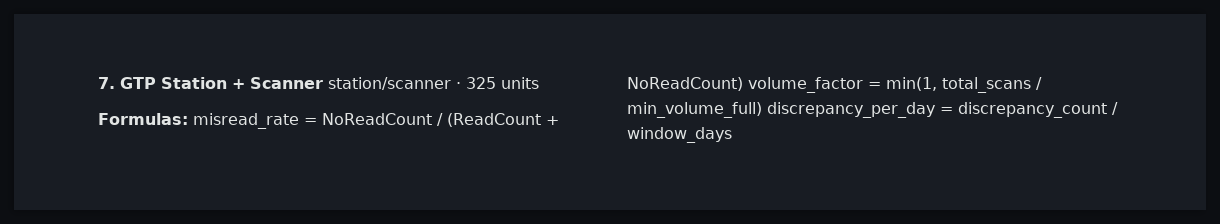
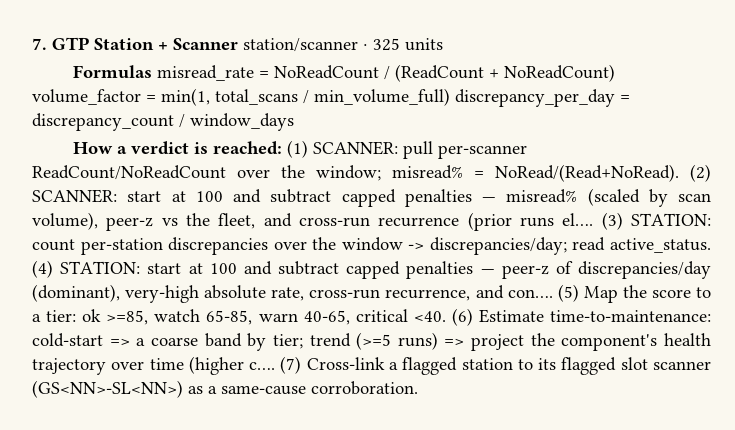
- Formulas: misread_rate = NoReadCount / (ReadCount + NoReadCount) volume_factor = min(1, total_scans / min_volume_full) discrepancy_per_day = discrepancy_count / window_days
+ Formulas misread_rate = NoReadCount / (ReadCount + NoReadCount) volume_factor = min(1, total_scans / min_volume_full) discrepancy_per_day = discrepancy_count / window_days
+ How a verdict is reached: (1) SCANNER: pull per-scanner ReadCount/NoReadCount over the window; misread% = NoRead/(Read+NoRead). (2) SCANNER: start at 100 and subtract capped penalties — misread% (scaled by scan volume), peer-z vs the fleet, and cross-run recurrence (prior runs el…. (3) STATION: count per-station discrepancies over the window -> discrepancies/day; read active_status. (4) STATION: start at 100 and subtract capped penalties — peer-z of discrepancies/day (dominant), very-high absolute rate, cross-run recurrence, and con…. (5) Map the score to a tier: ok >=85, watch 65-85, warn 40-65, critical <40. (6) Estimate time-to-maintenance: cold-start => a coarse band by tier; trend (>=5 runs) => project the component's health trajectory over time (higher c…. (7) Cross-link a flagged station to its flagged slot scanner (GS<NN>-SL<NN>) as a same-cause corroboration.

